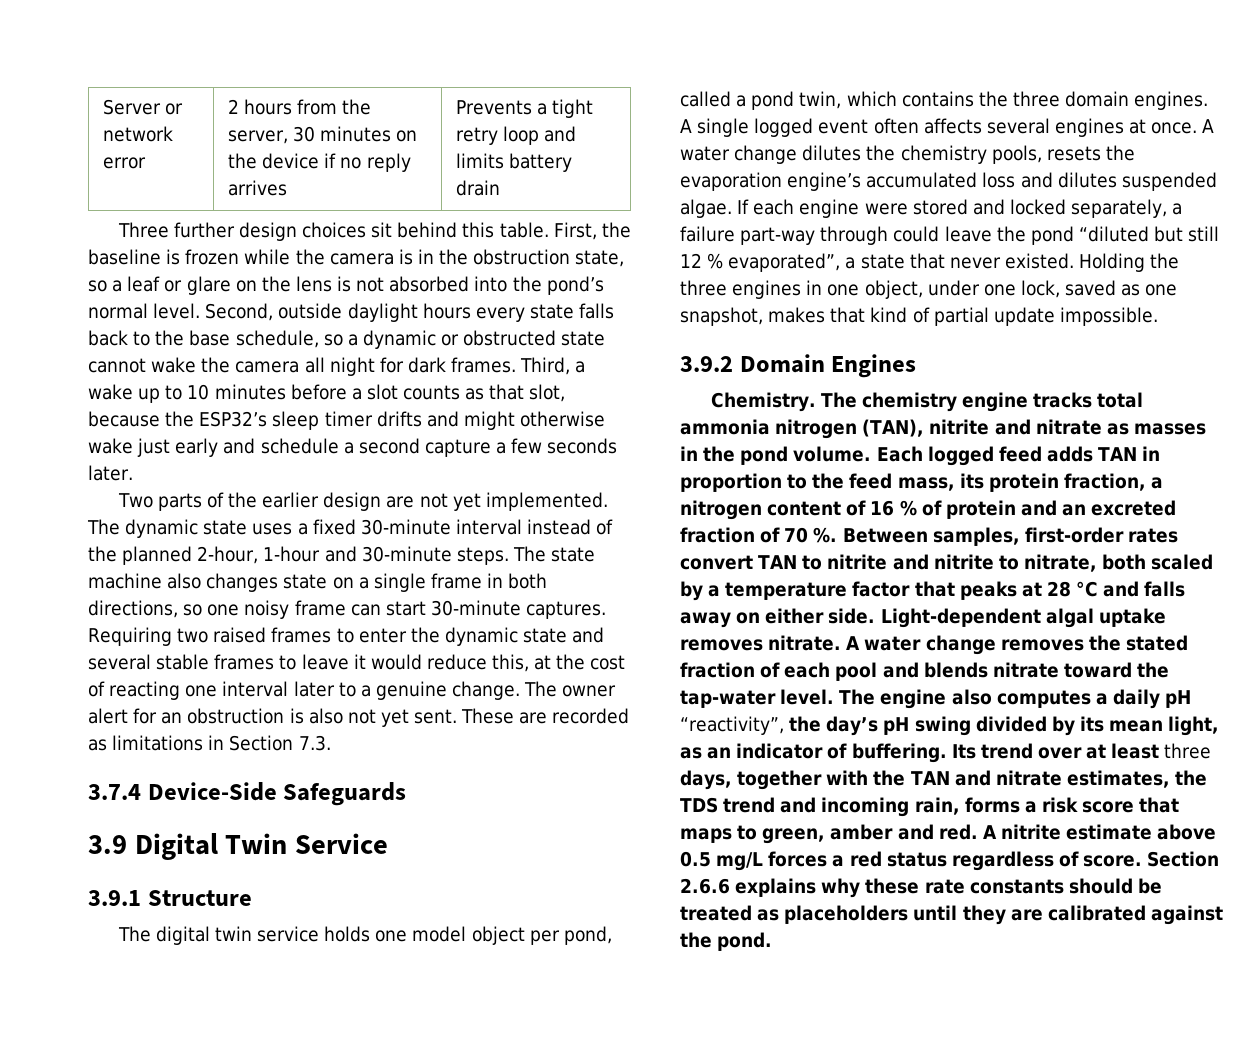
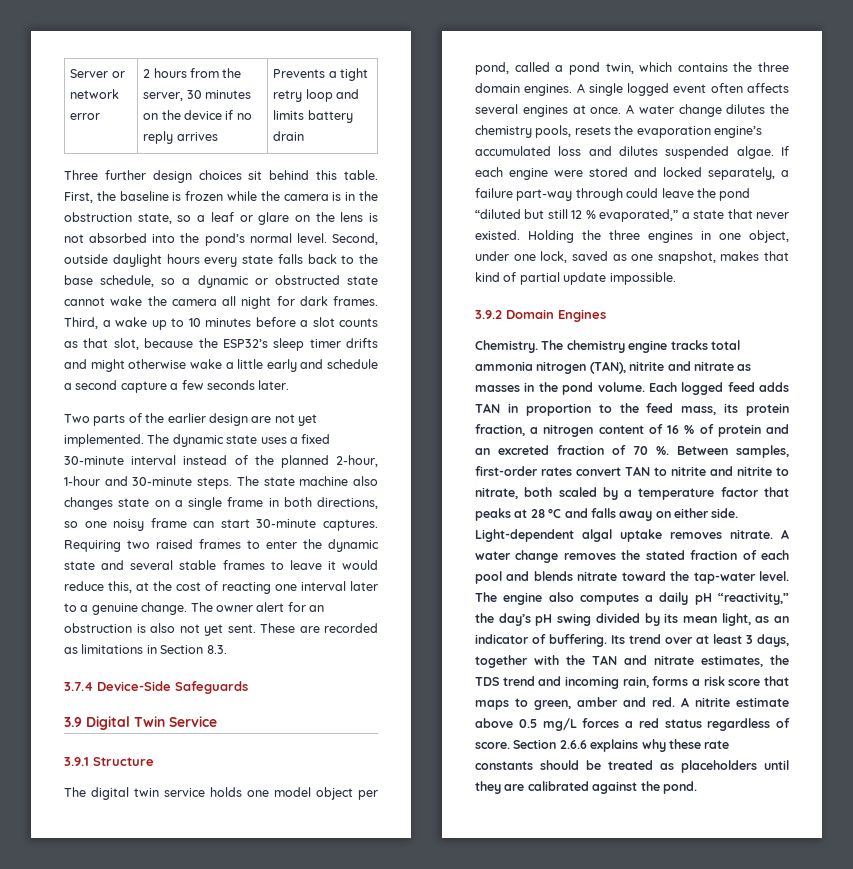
- Third, a wake up to 10 minutes before a slot counts as that slot, because the ESP32’s sleep timer drifts and might otherwise wake just early and schedule a second capture a few seconds later.
+ Third, a wake up to 10 minutes before a slot counts as that slot, because the ESP32’s sleep timer drifts and might otherwise wake a little early and schedule a second capture a few seconds later.
- These are recorded as limitations in Section 7.3.
+ These are recorded as limitations in Section 8.3.
- If each engine were stored and locked separately, a failure part-way through could leave the pond “diluted but still 12 % evaporated”, a state that never existed.
+ If each engine were stored and locked separately, a failure part-way through could leave the pond “diluted but still 12 % evaporated,” a state that never existed.
- The engine also computes a daily pH “reactivity”, the day’s pH swing divided by its mean light, as an indicator of buffering.
+ The engine also computes a daily pH “reactivity,” the day’s pH swing divided by its mean light, as an indicator of buffering.
- Its trend over at least three days, together with the TAN and nitrate estimates, the TDS trend and incoming rain, forms a risk score that maps to green, amber and red.
+ Its trend over at least 3 days, together with the TAN and nitrate estimates, the TDS trend and incoming rain, forms a risk score that maps to green, amber and red.

